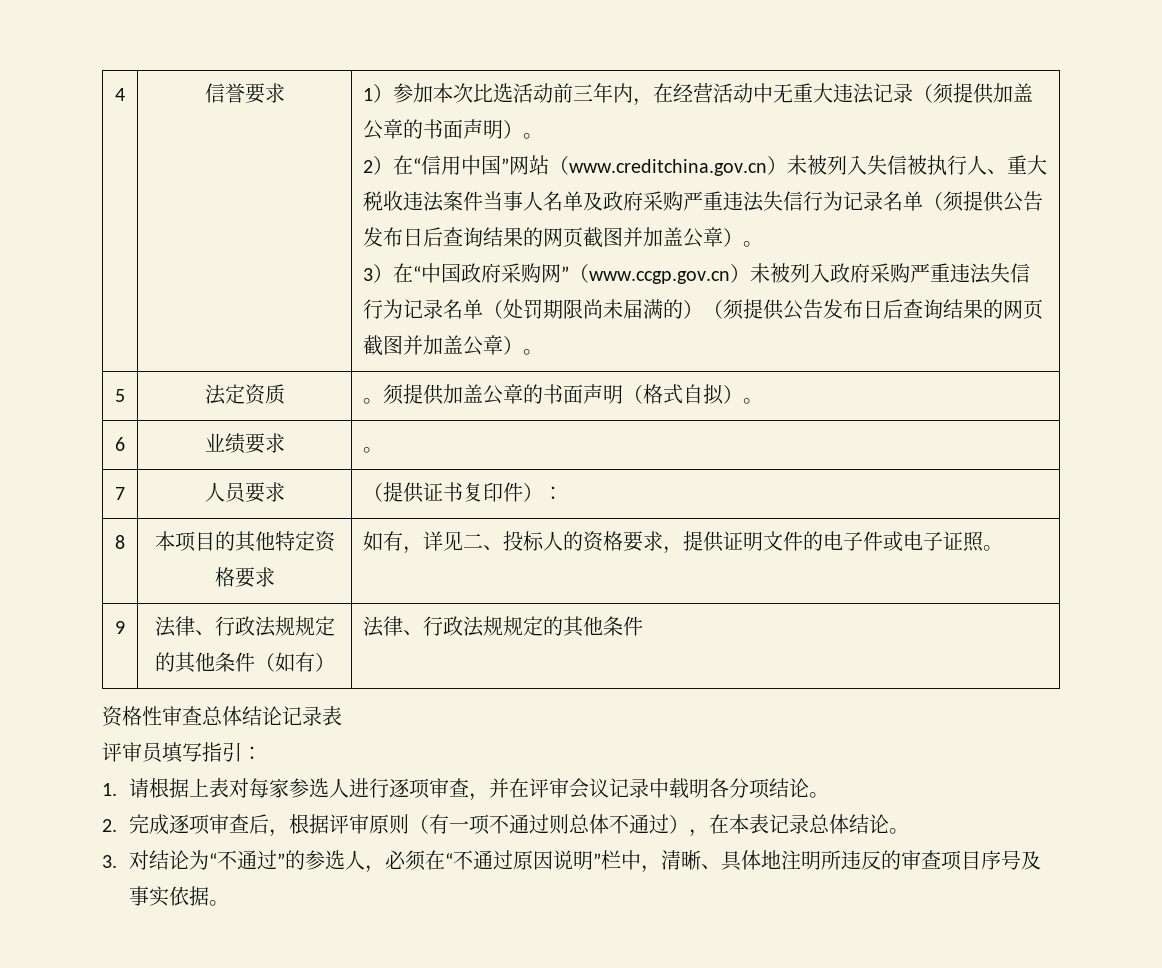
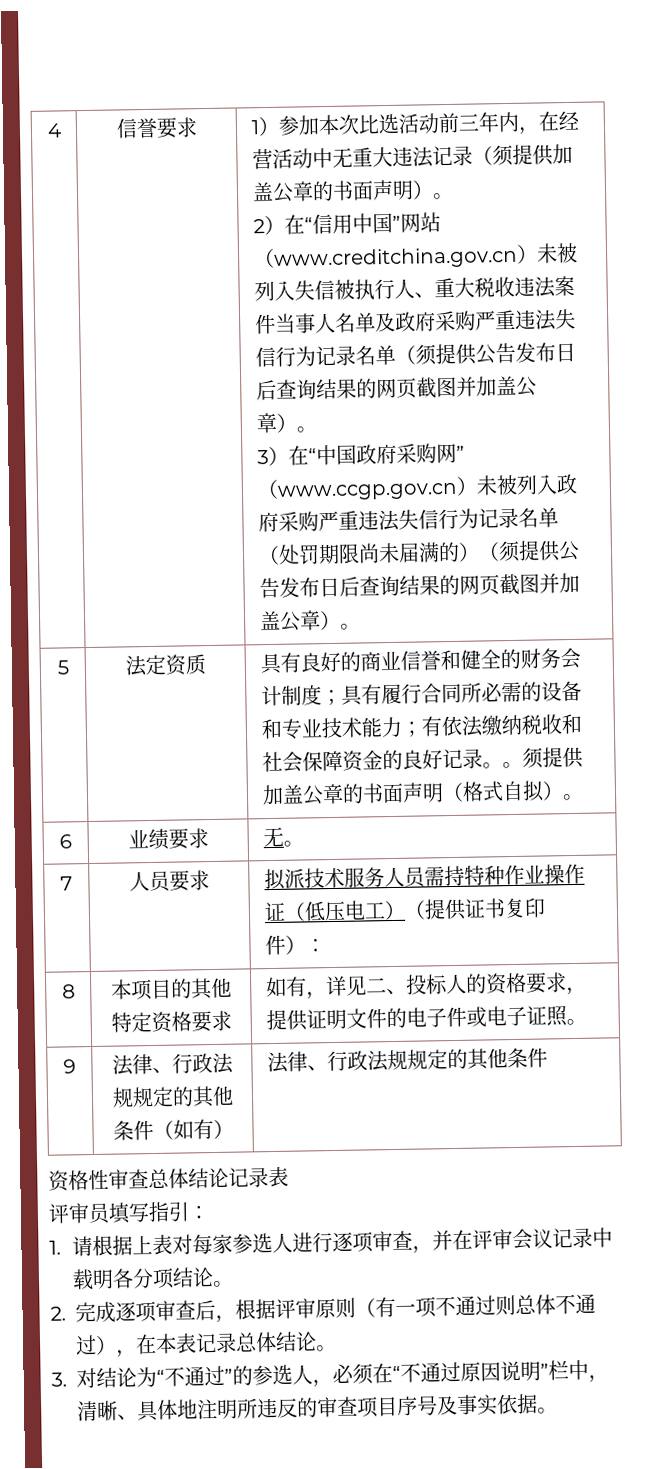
+ 具有良好的商业信誉和健全的财务会计制度；具有履行合同所必需的设备和专业技术能力；有依法缴纳税收和社会保障资金的良好记录。
- 6 | 业绩要求 | 。
+ 6 | 业绩要求 | 无。
- 7 | 人员要求 | （提供证书复印件）：
+ 7 | 人员要求 | 拟派技术服务人员需持特种作业操作证（低压电工）（提供证书复印件）：

